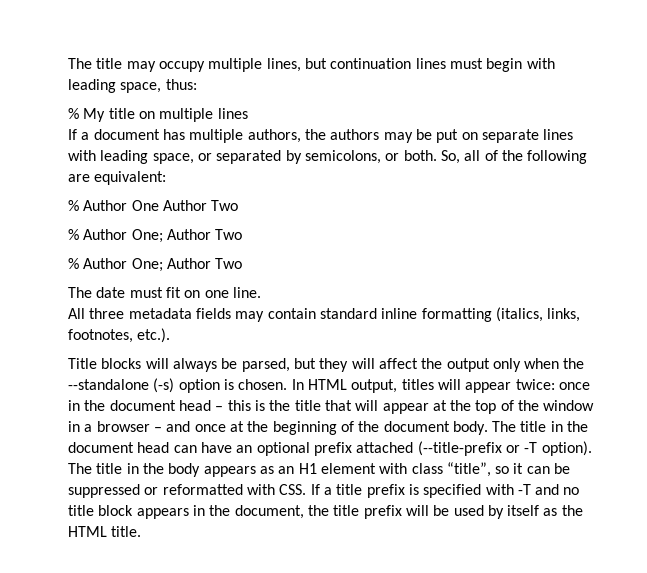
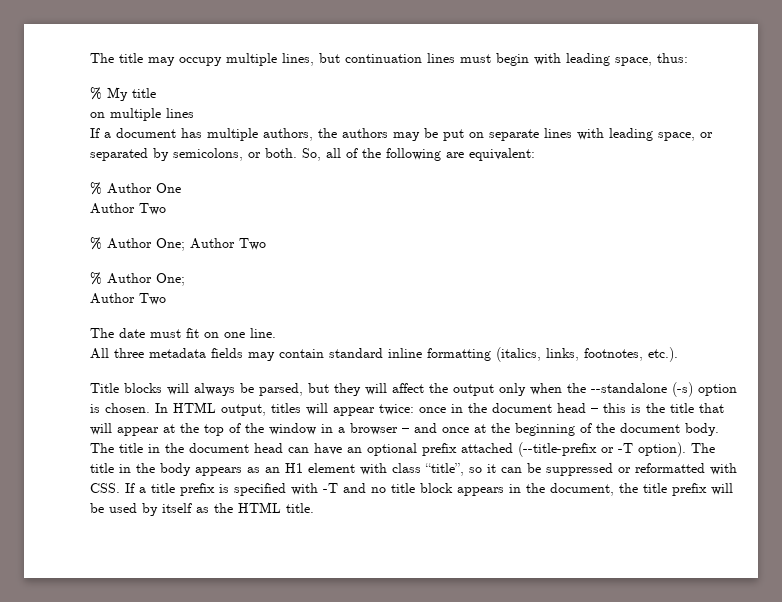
- % My title on multiple lines
+ % My title
+ on multiple lines
- % Author One Author Two
+ % Author One
+ Author Two
  % Author One; Author Two
- % Author One; Author Two
+ % Author One;
+ Author Two

